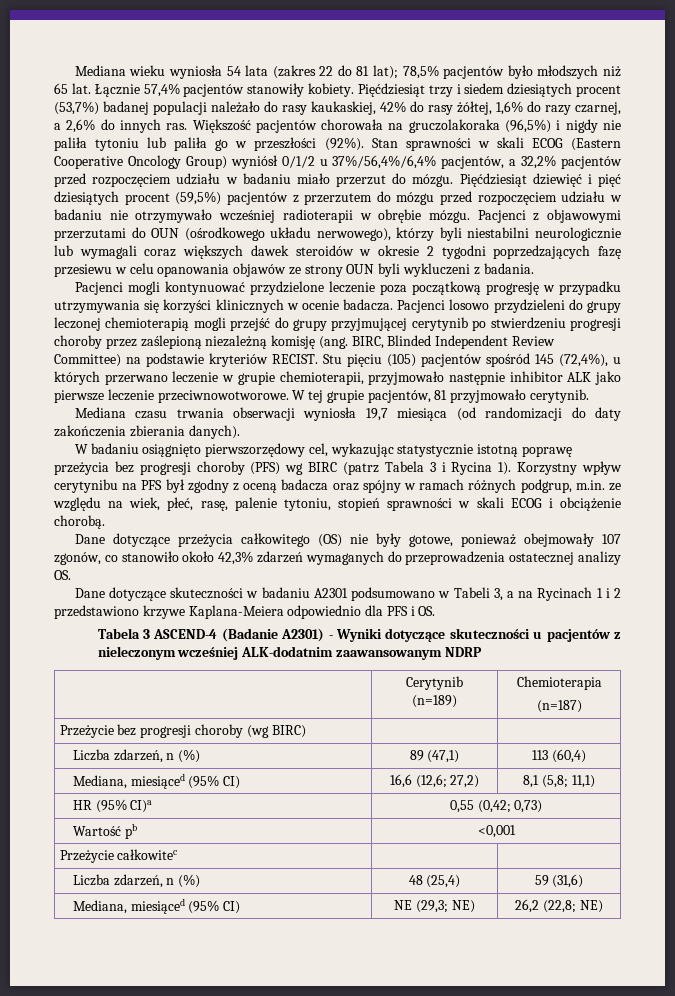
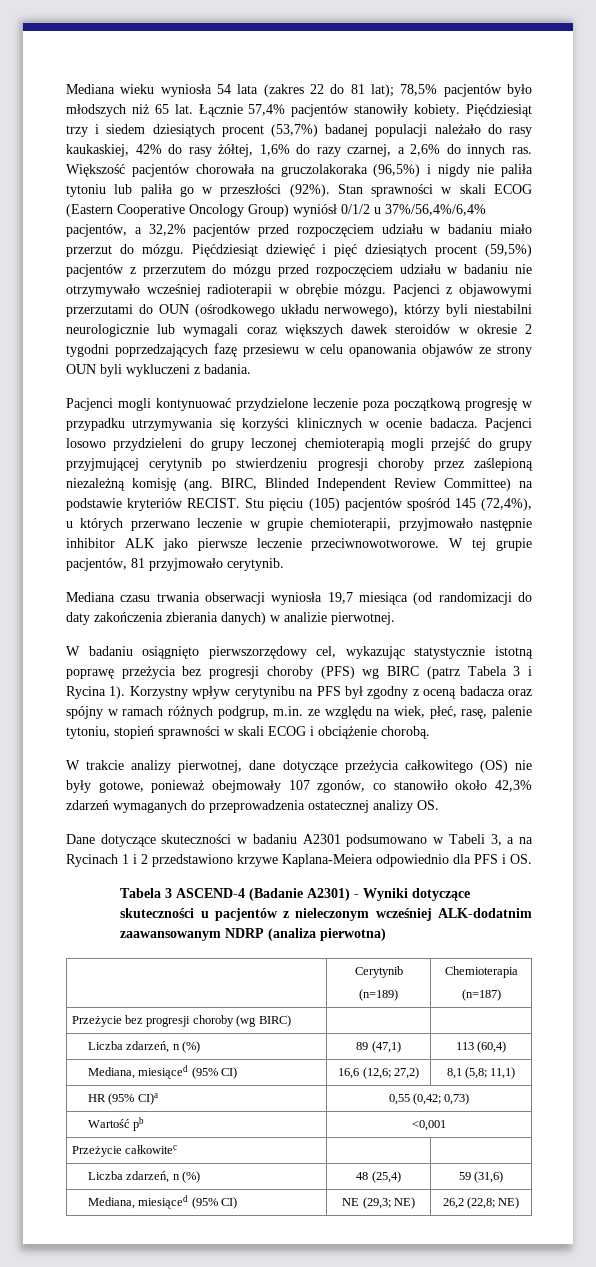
- Mediana czasu trwania obserwacji wyniosła 19,7 miesiąca (od randomizacji do daty zakończenia zbierania danych).
+ Mediana czasu trwania obserwacji wyniosła 19,7 miesiąca (od randomizacji do daty zakończenia zbierania danych) w analizie pierwotnej.
- Dane dotyczące przeżycia całkowitego (OS) nie były gotowe, ponieważ obejmowały 107 zgonów, co stanowiło około 42,3% zdarzeń wymaganych do przeprowadzenia ostatecznej analizy OS.
+ W trakcie analizy pierwotnej, dane dotyczące przeżycia całkowitego (OS) nie były gotowe, ponieważ obejmowały 107 zgonów, co stanowiło około 42,3% zdarzeń wymaganych do przeprowadzenia ostatecznej analizy OS.
- Tabela 3 ASCEND-4 (Badanie A2301) - Wyniki dotyczące skuteczności u pacjentów z nieleczonym wcześniej ALK-dodatnim zaawansowanym NDRP
+ Tabela 3 ASCEND-4 (Badanie A2301) - Wyniki dotyczące skuteczności u pacjentów z nieleczonym wcześniej ALK-dodatnim zaawansowanym NDRP (analiza pierwotna)

